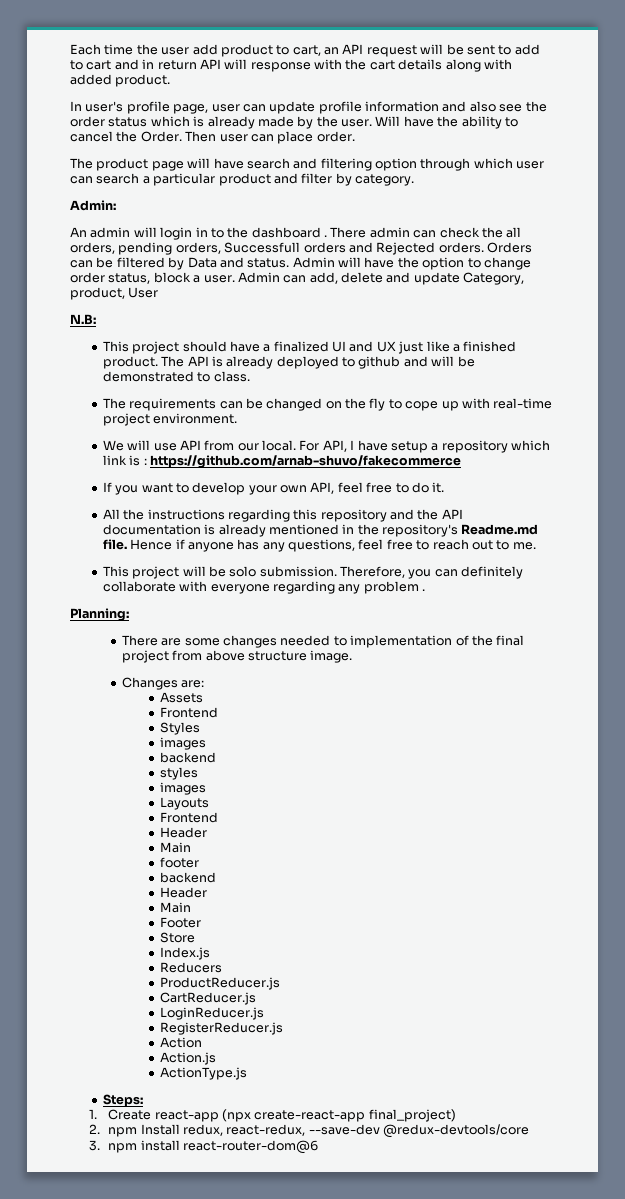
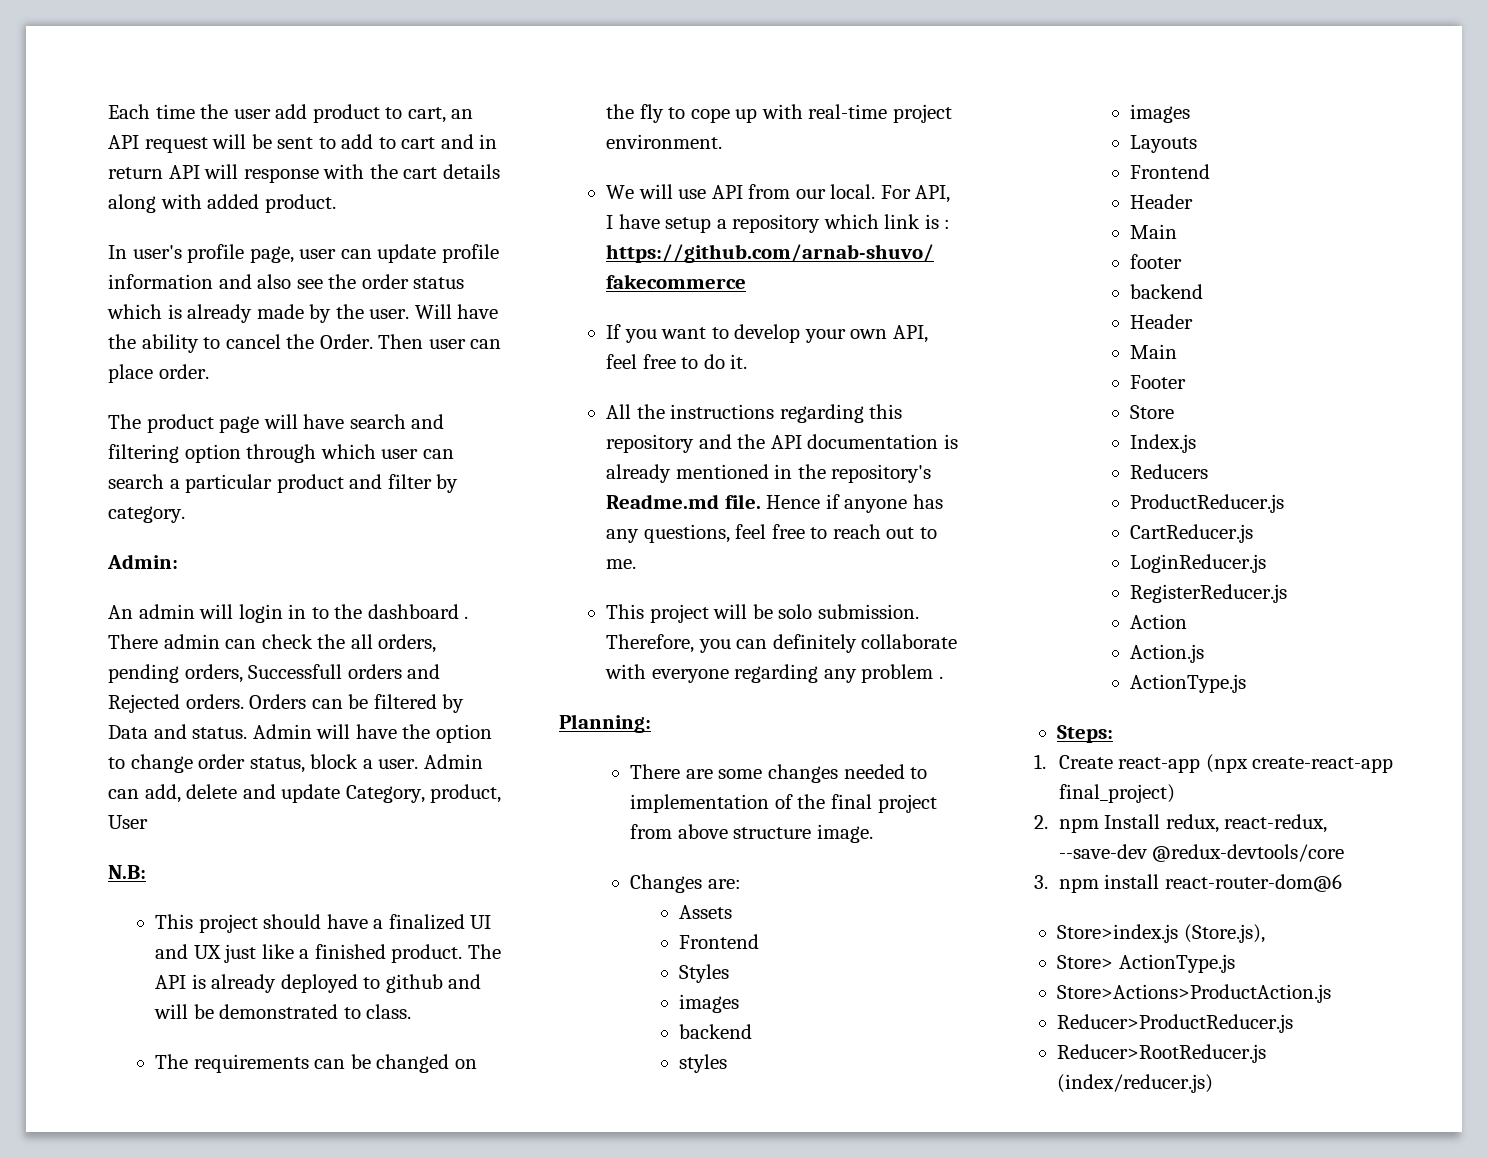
+ Store>index.js (Store.js),
+ Store> ActionType.js
+ Store>Actions>ProductAction.js
+ Reducer>ProductReducer.js
+ Reducer>RootReducer.js (index/reducer.js)

